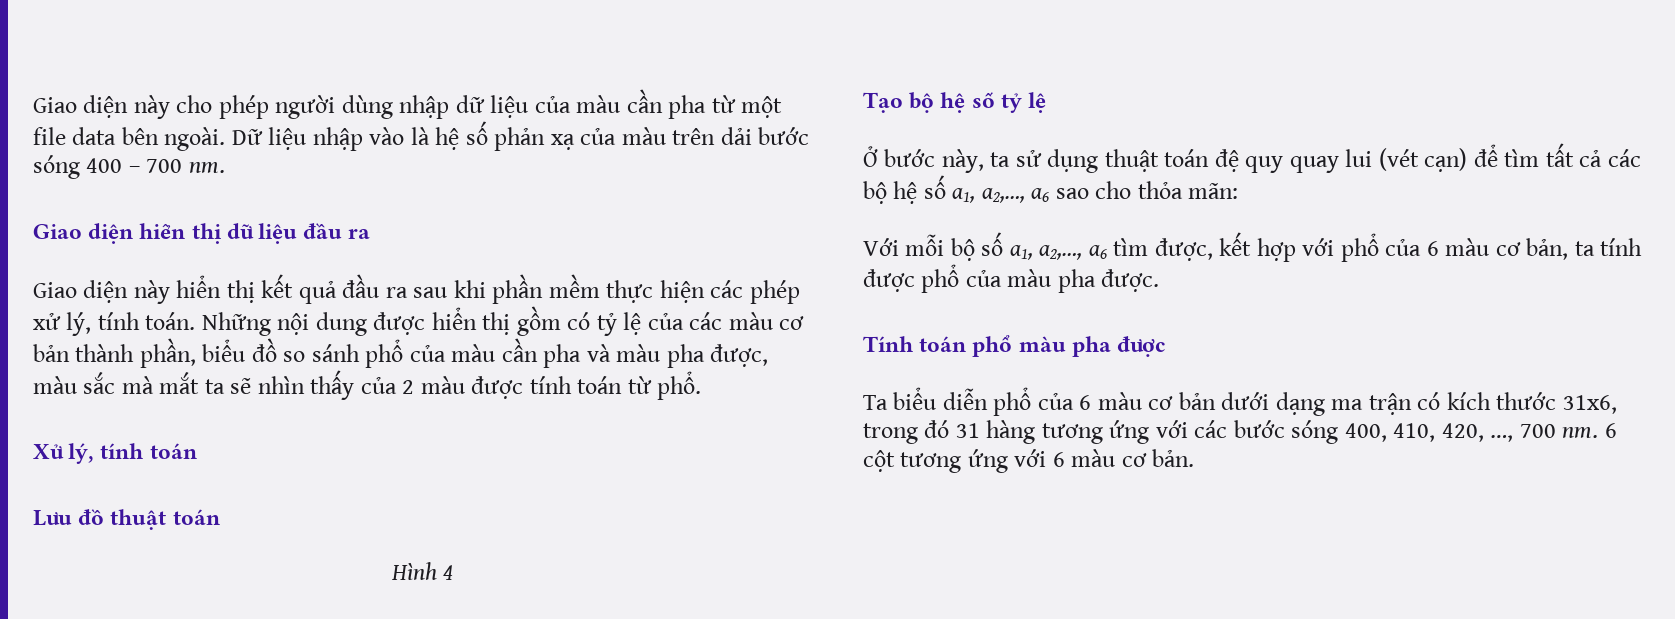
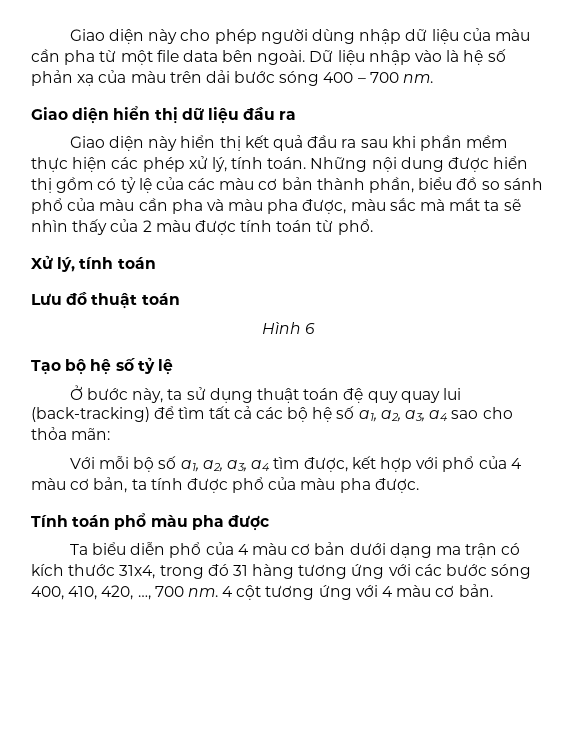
- Hình 4
+ Hình 6
- Ở bước này, ta sử dụng thuật toán đệ quy quay lui (vét cạn) để tìm tất cả các bộ hệ số a1, a2,…, a6 sao cho thỏa mãn:
+ Ở bước này, ta sử dụng thuật toán đệ quy quay lui (back-tracking) để tìm tất cả các bộ hệ số a1, a2, a3, a4 sao cho thỏa mãn:
- Với mỗi bộ số a1, a2,…, a6 tìm được, kết hợp với phổ của 6 màu cơ bản, ta tính được phổ của màu pha được.
+ Với mỗi bộ số a1, a2, a3, a4 tìm được, kết hợp với phổ của 4 màu cơ bản, ta tính được phổ của màu pha được.
- Ta biểu diễn phổ của 6 màu cơ bản dưới dạng ma trận có kích thước 31x6, trong đó 31 hàng tương ứng với các bước sóng 400, 410, 420, …, 700 nm.
+ Ta biểu diễn phổ của 4 màu cơ bản dưới dạng ma trận có kích thước 31x4, trong đó 31 hàng tương ứng với các bước sóng 400, 410, 420, …, 700 nm.
- 6 cột tương ứng với 6 màu cơ bản.
+ 4 cột tương ứng với 4 màu cơ bản.

